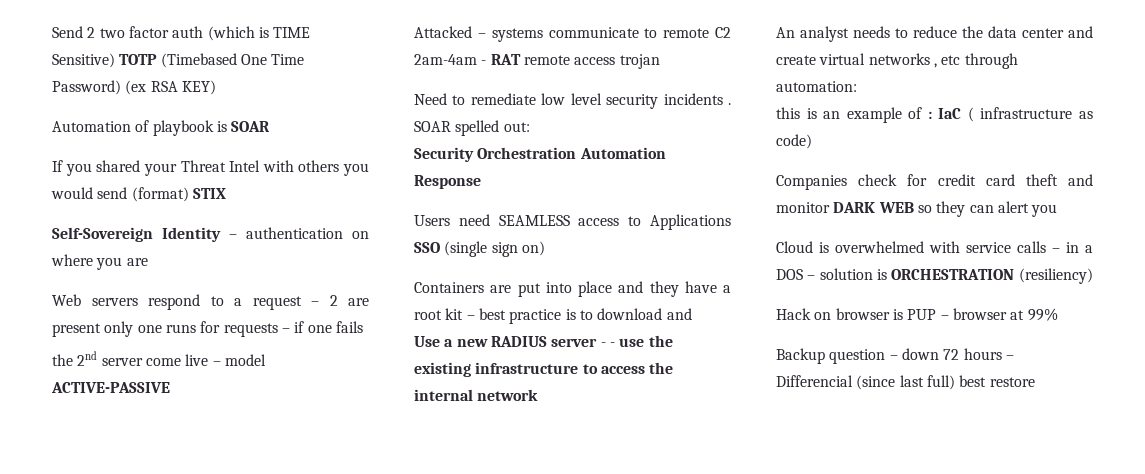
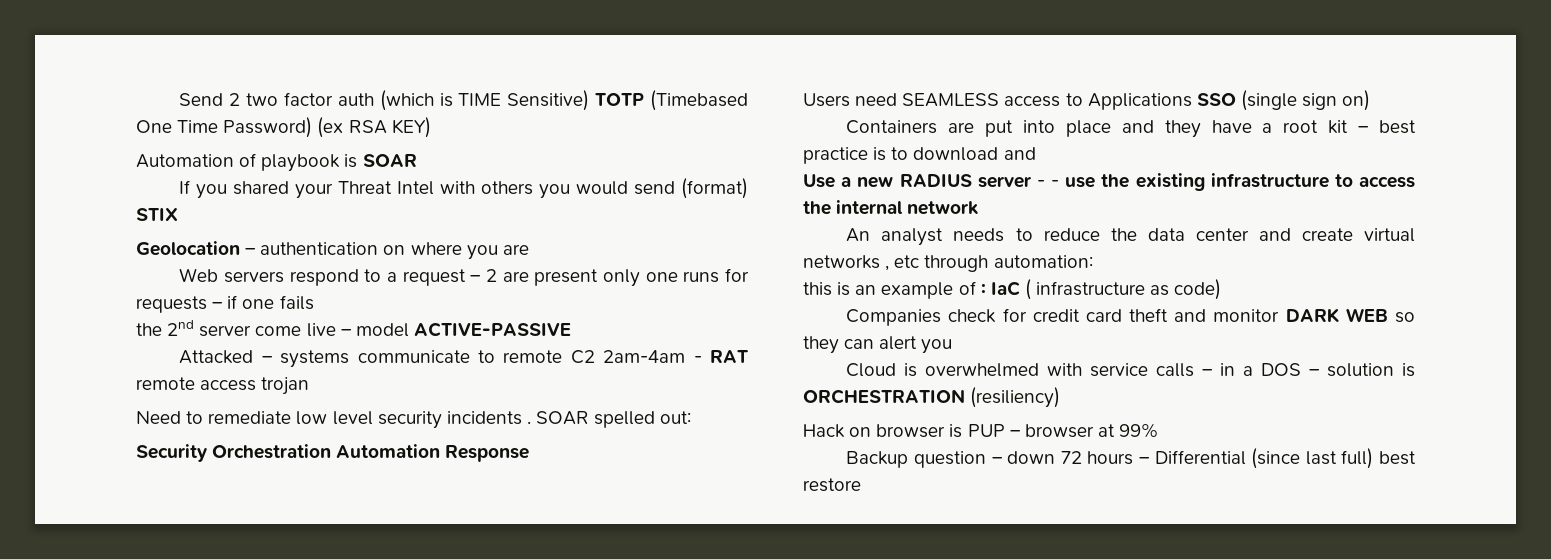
- Self-Sovereign Identity – authentication on where you are
+ Geolocation – authentication on where you are
- Backup question – down 72 hours – Differencial (since last full) best restore
+ Backup question – down 72 hours – Differential (since last full) best restore

